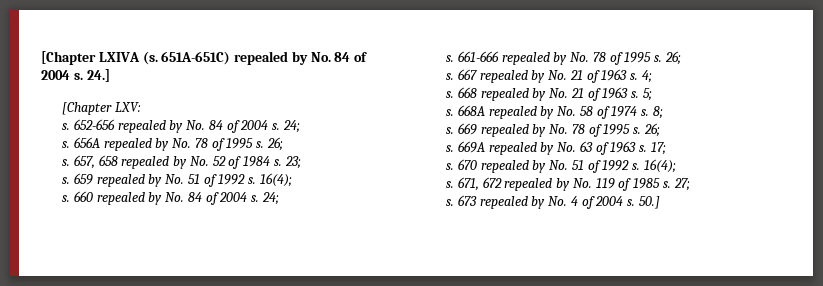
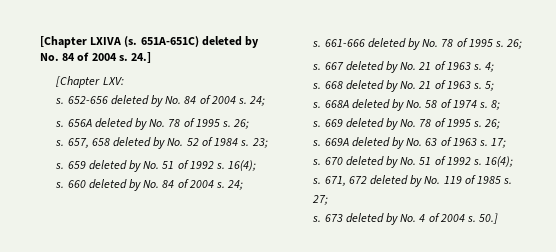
- 651A-651C) repealed by No. 84 of 2004 s.
+ 651A-651C) deleted by No. 84 of 2004 s.
- 652-656 repealed by No. 84 of 2004 s.
+ 652-656 deleted by No. 84 of 2004 s.
- 656A repealed by No. 78 of 1995 s.
+ 656A deleted by No. 78 of 1995 s.
- 657, 658 repealed by No. 52 of 1984 s.
+ 657, 658 deleted by No. 52 of 1984 s.
- 659 repealed by No. 51 of 1992 s.
+ 659 deleted by No. 51 of 1992 s.
- 660 repealed by No. 84 of 2004 s.
+ 660 deleted by No. 84 of 2004 s.
- 661-666 repealed by No. 78 of 1995 s.
+ 661-666 deleted by No. 78 of 1995 s.
- 667 repealed by No. 21 of 1963 s.
+ 667 deleted by No. 21 of 1963 s.
- 668 repealed by No. 21 of 1963 s.
+ 668 deleted by No. 21 of 1963 s.
- 668A repealed by No. 58 of 1974 s.
+ 668A deleted by No. 58 of 1974 s.
- 669 repealed by No. 78 of 1995 s.
+ 669 deleted by No. 78 of 1995 s.
- 669A repealed by No. 63 of 1963 s.
+ 669A deleted by No. 63 of 1963 s.
- 670 repealed by No. 51 of 1992 s.
+ 670 deleted by No. 51 of 1992 s.
- 671, 672 repealed by No. 119 of 1985 s.
+ 671, 672 deleted by No. 119 of 1985 s.
- 673 repealed by No. 4 of 2004 s.
+ 673 deleted by No. 4 of 2004 s.

